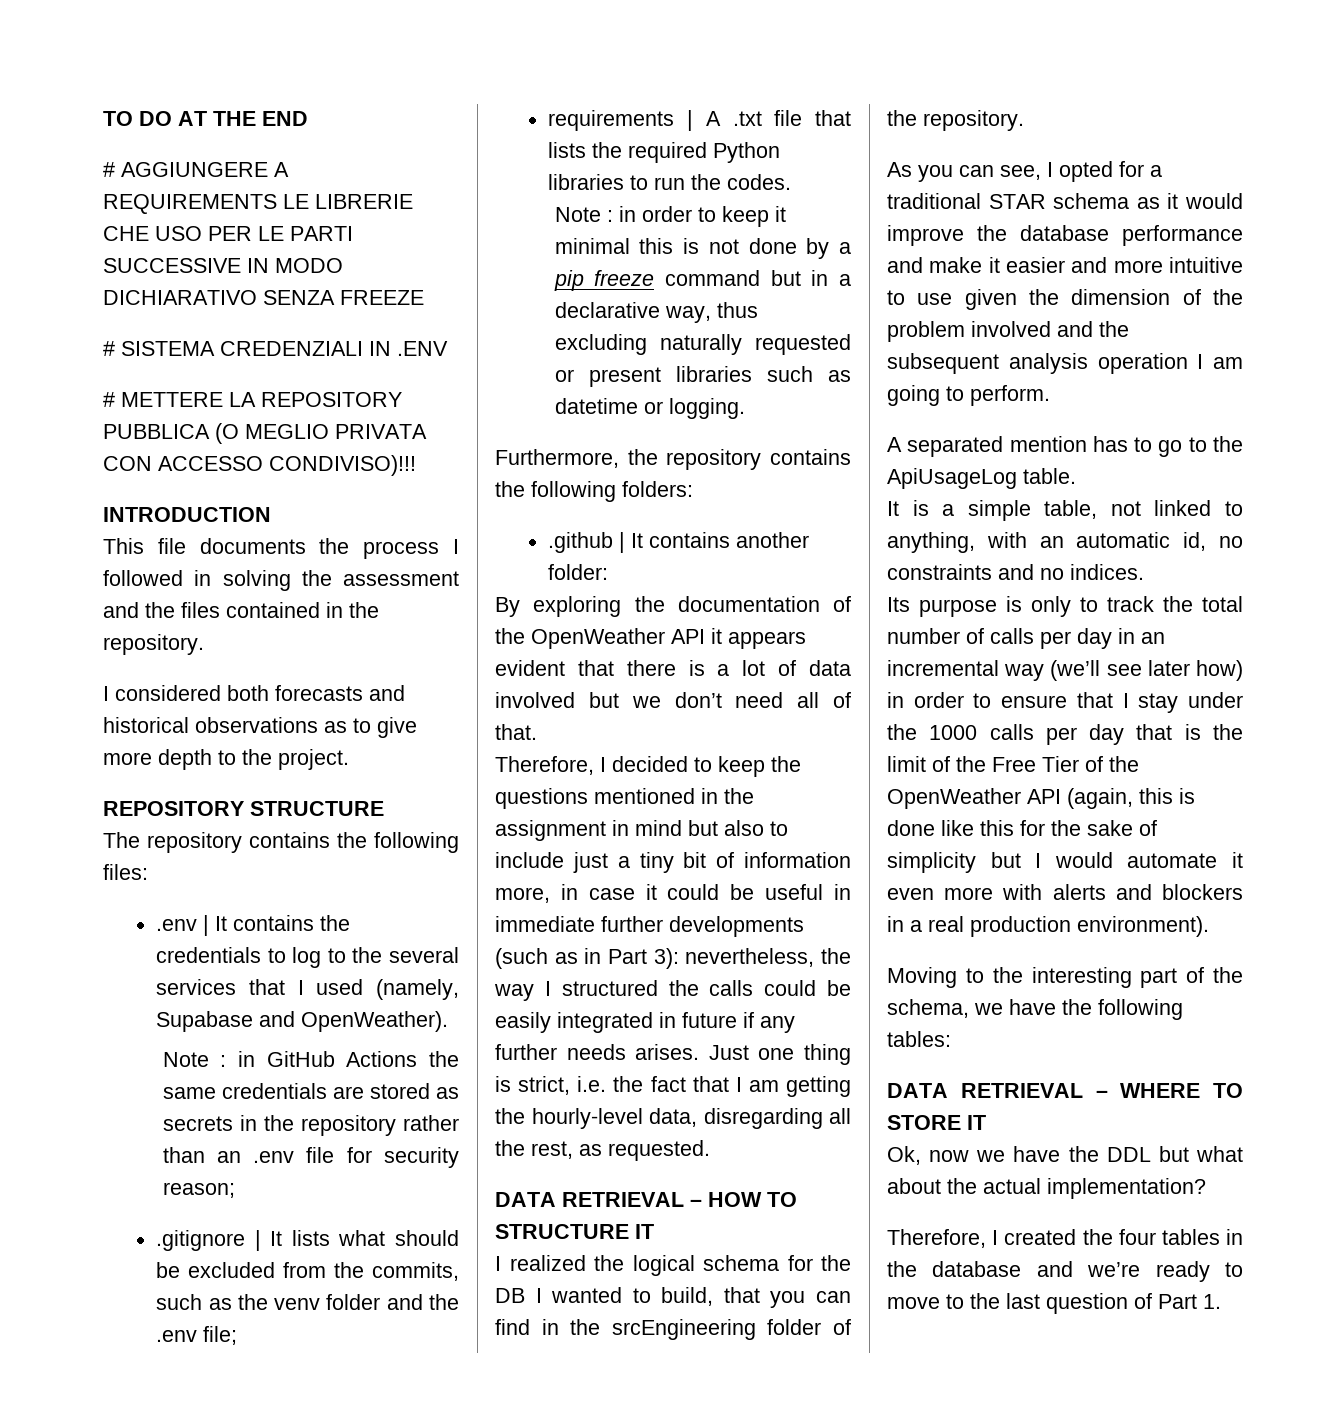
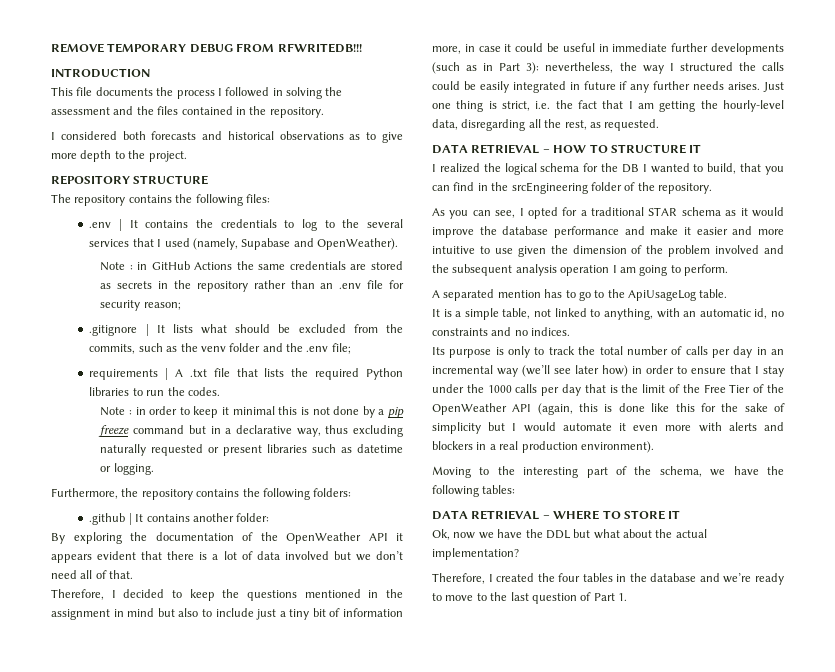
- TO DO AT THE END
- # AGGIUNGERE A REQUIREMENTS LE LIBRERIE CHE USO PER LE PARTI SUCCESSIVE IN MODO DICHIARATIVO SENZA FREEZE
- # SISTEMA CREDENZIALI IN .ENV
- # METTERE LA REPOSITORY PUBBLICA (O MEGLIO PRIVATA CON ACCESSO CONDIVISO)!!!
+ REMOVE TEMPORARY DEBUG FROM RFWRITEDB!!!

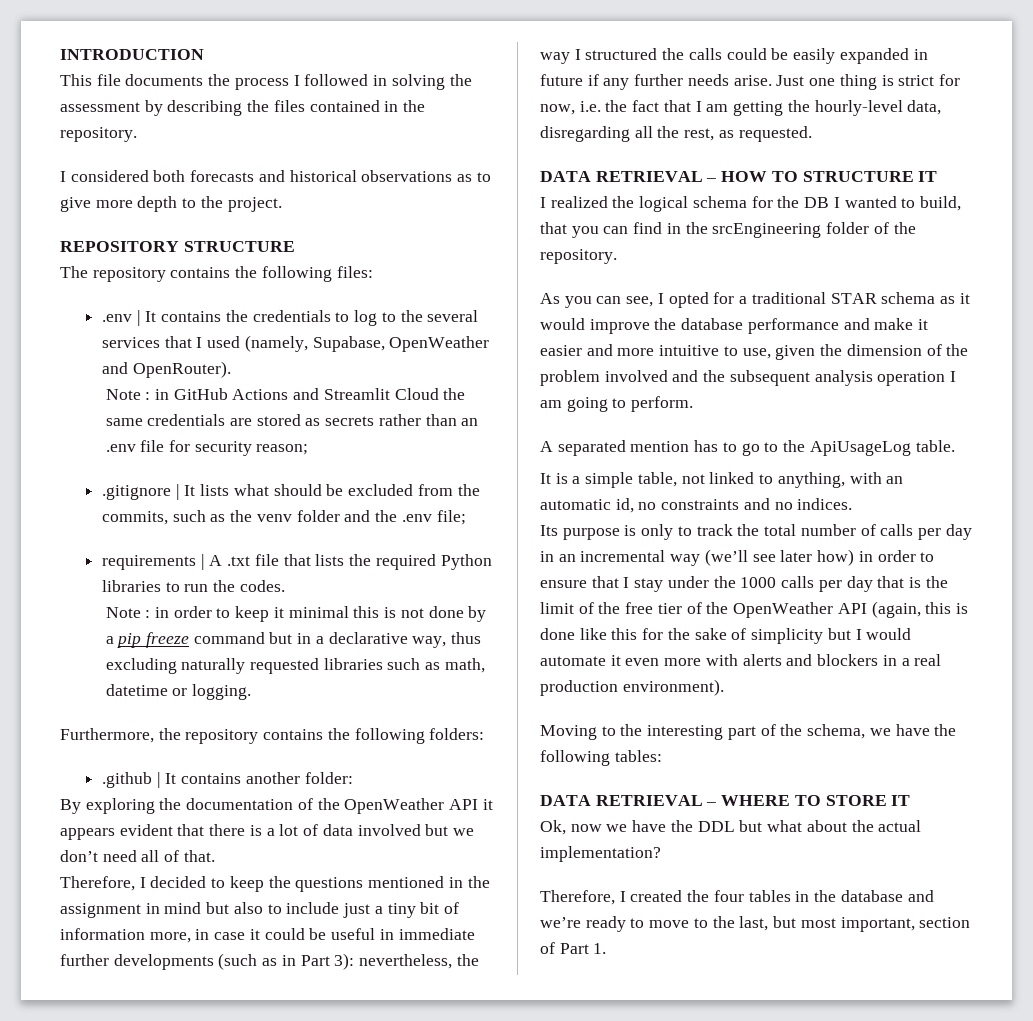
- REMOVE TEMPORARY DEBUG FROM RFWRITEDB!!!
- This file documents the process I followed in solving the assessment and the files contained in the repository.
+ This file documents the process I followed in solving the assessment by describing the files contained in the repository.
- .env | It contains the credentials to log to the several services that I used (namely, Supabase and OpenWeather).
+ .env | It contains the credentials to log to the several services that I used (namely, Supabase, OpenWeather and OpenRouter).
- Note : in GitHub Actions the same credentials are stored as secrets in the repository rather than an .env file for security reason;
+ Note : in GitHub Actions and Streamlit Cloud the same credentials are stored as secrets rather than an .env file for security reason;
- Note : in order to keep it minimal this is not done by a pip freeze command but in a declarative way, thus excluding naturally requested or present libraries such as datetime or logging.
+ Note : in order to keep it minimal this is not done by a pip freeze command but in a declarative way, thus excluding naturally requested libraries such as math, datetime or logging.
- Therefore, I decided to keep the questions mentioned in the assignment in mind but also to include just a tiny bit of information more, in case it could be useful in immediate further developments (such as in Part 3): nevertheless, the way I structured the calls could be easily integrated in future if any further needs arises.
+ Therefore, I decided to keep the questions mentioned in the assignment in mind but also to include just a tiny bit of information more, in case it could be useful in immediate further developments (such as in Part 3): nevertheless, the way I structured the calls could be easily expanded in future if any further needs arise.
- Just one thing is strict, i.e. the fact that I am getting the hourly-level data, disregarding all the rest, as requested.
+ Just one thing is strict for now, i.e. the fact that I am getting the hourly-level data, disregarding all the rest, as requested.
- As you can see, I opted for a traditional STAR schema as it would improve the database performance and make it easier and more intuitive to use given the dimension of the problem involved and the subsequent analysis operation I am going to perform.
+ As you can see, I opted for a traditional STAR schema as it would improve the database performance and make it easier and more intuitive to use, given the dimension of the problem involved and the subsequent analysis operation I am going to perform.
- Its purpose is only to track the total number of calls per day in an incremental way (we’ll see later how) in order to ensure that I stay under the 1000 calls per day that is the limit of the Free Tier of the OpenWeather API (again, this is done like this for the sake of simplicity but I would automate it even more with alerts and blockers in a real production environment).
+ Its purpose is only to track the total number of calls per day in an incremental way (we’ll see later how) in order to ensure that I stay under the 1000 calls per day that is the limit of the free tier of the OpenWeather API (again, this is done like this for the sake of simplicity but I would automate it even more with alerts and blockers in a real production environment).
- Therefore, I created the four tables in the database and we’re ready to move to the last question of Part 1.
+ Therefore, I created the four tables in the database and we’re ready to move to the last, but most important, section of Part 1.

